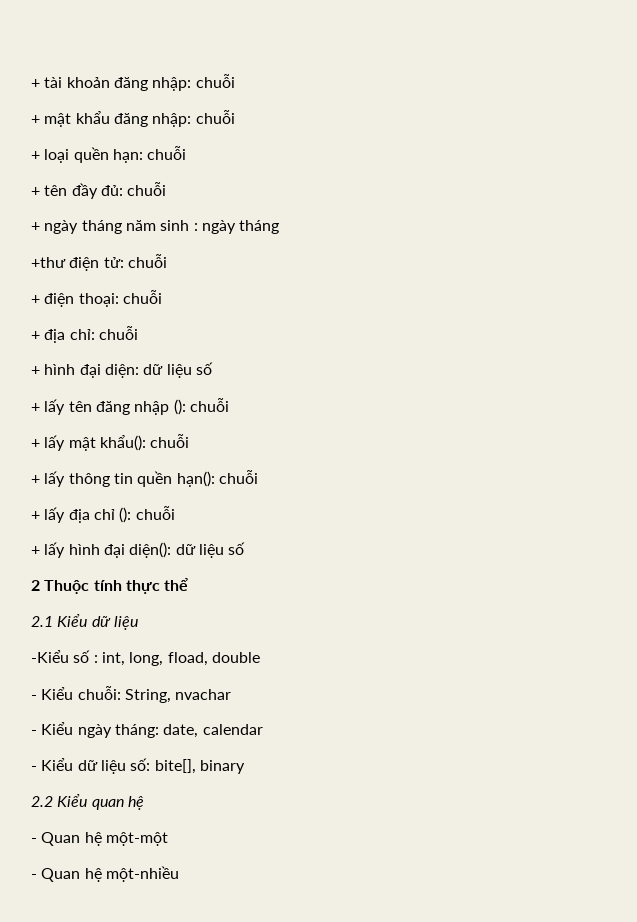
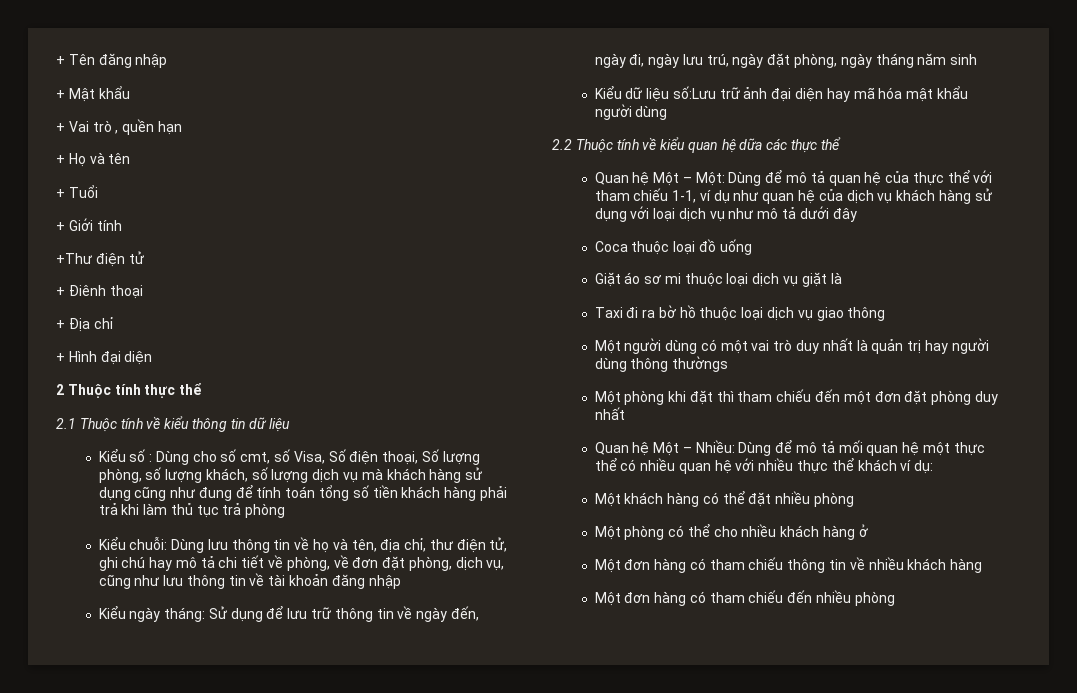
- + tài khoản đăng nhập: chuỗi
- + mật khẩu đăng nhập: chuỗi
- + loại quền hạn: chuỗi
- + tên đầy đủ: chuỗi
- + ngày tháng năm sinh : ngày tháng
- +thư điện tử: chuỗi
- + điện thoại: chuỗi
- + địa chỉ: chuỗi
- + hình đại diện: dữ liệu số
- + lấy tên đăng nhập (): chuỗi
- + lấy mật khẩu(): chuỗi
- + lấy thông tin quền hạn(): chuỗi
- + lấy địa chỉ (): chuỗi
- + lấy hình đại diện(): dữ liệu số
+ + Tên đăng nhập
+ + Mật khẩu
+ + Vai trò , quền hạn
+ + Họ và tên
+ + Tuổi
+ + Giới tính
+ +Thư điện tử
+ + Điênh thoại
+ + Địa chỉ
+ + Hình đại diện
- 2.1 Kiểu dữ liệu
- -Kiểu số : int, long, fload, double
- - Kiểu chuỗi: String, nvachar
- - Kiểu ngày tháng: date, calendar
- - Kiểu dữ liệu số: bite[], binary
- 2.2 Kiểu quan hệ
- - Quan hệ một-một
- - Quan hệ một-nhiều
+ 2.1 Thuộc tính về kiểu thông tin dữ liệu
+ Kiểu số : Dùng cho số cmt, số Visa, Số điện thoại, Số lượng phòng, số lượng khách, số lượng dịch vụ mà khách hàng sử dụng cũng như đung để tính toán tổng số tiền khách hàng phải trả khi làm thủ tục trả phòng
+ Kiểu chuỗi: Dùng lưu thông tin về họ và tên, địa chỉ, thư điện tử, ghi chú hay mô tả chi tiết về phòng, về đơn đặt phòng, dịch vụ, cũng như lưu thông tin về tài khoản đăng nhập
+ Kiểu ngày tháng: Sử dụng để lưu trữ thông tin về ngày đến, ngày đi, ngày lưu trú, ngày đặt phòng, ngày tháng năm sinh
+ Kiểu dữ liệu số:Lưu trữ ảnh đại diện hay mã hóa mật khẩu người dùng
+ 2.2 Thuộc tính về kiểu quan hệ dữa các thực thể
+ Quan hệ Một – Một: Dùng để mô tả quan hệ của thực thể với tham chiếu 1-1, ví dụ như quan hệ của dịch vụ khách hàng sử dụng với loại dịch vụ như mô tả dưới đây
+ Coca thuộc loại đồ uống
+ Giặt áo sơ mi thuộc loại dịch vụ giặt là
+ Taxi đi ra bờ hồ thuộc loại dịch vụ giao thông
+ Một người dùng có một vai trò duy nhất là quản trị hay người dùng thông thườngs
+ Một phòng khi đặt thì tham chiếu đến một đơn đặt phòng duy nhất
+ Quan hệ Một – Nhiều: Dùng để mô tả mối quan hệ một thực thể có nhiều quan hệ với nhiều thực thể khách ví dụ:
+ Một khách hàng có thể đặt nhiều phòng
+ Một phòng có thể cho nhiều khách hàng ở
+ Một đơn hàng có tham chiếu thông tin về nhiều khách hàng
+ Một đơn hàng có tham chiếu đến nhiều phòng

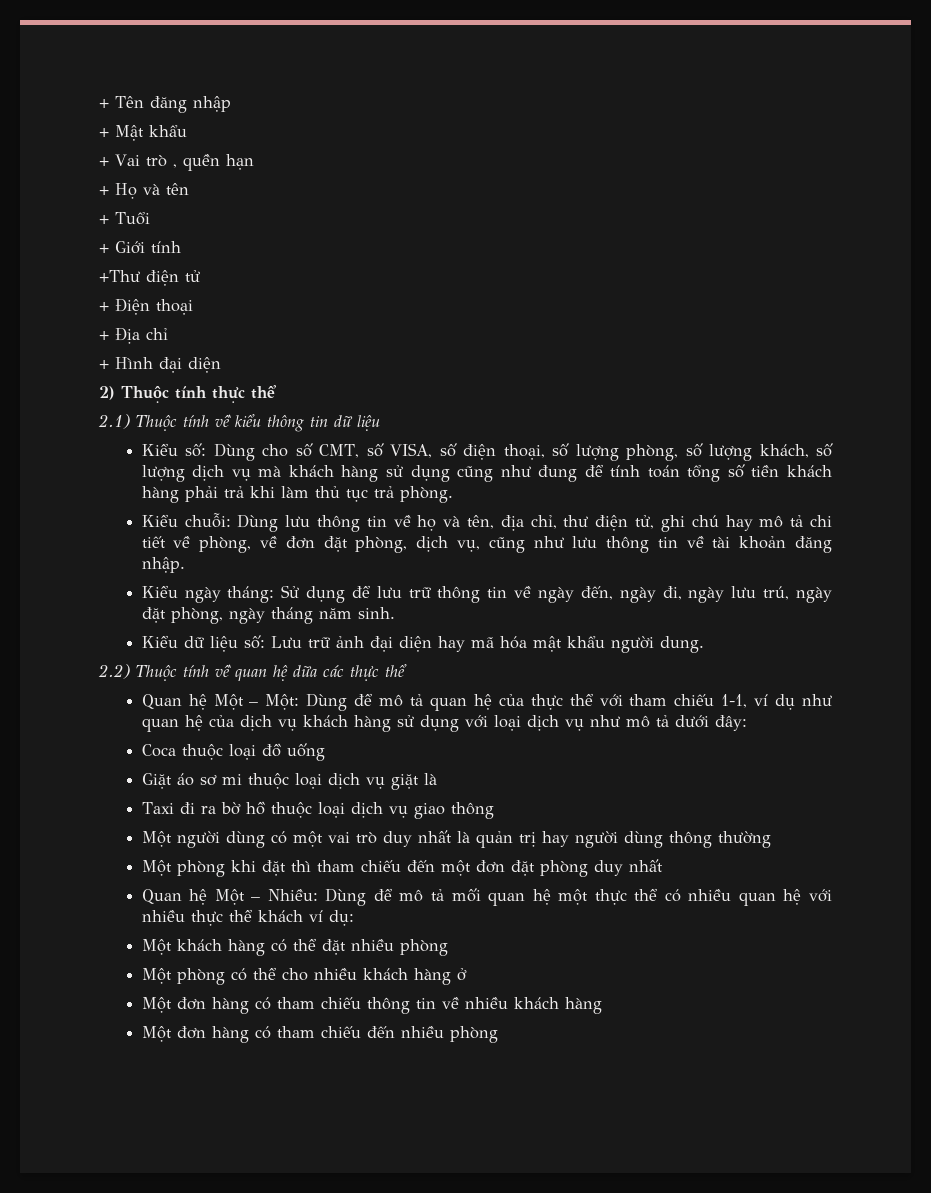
- + Điênh thoại
+ + Điện thoại
- 2 Thuộc tính thực thể
+ 2) Thuộc tính thực thể
- 2.1 Thuộc tính về kiểu thông tin dữ liệu
+ 2.1) Thuộc tính về kiểu thông tin dữ liệu
- Kiểu số : Dùng cho số cmt, số Visa, Số điện thoại, Số lượng phòng, số lượng khách, số lượng dịch vụ mà khách hàng sử dụng cũng như đung để tính toán tổng số tiền khách hàng phải trả khi làm thủ tục trả phòng
+ Kiểu số: Dùng cho số CMT, số VISA, số điện thoại, số lượng phòng, số lượng khách, số lượng dịch vụ mà khách hàng sử dụng cũng như đung để tính toán tổng số tiền khách hàng phải trả khi làm thủ tục trả phòng.
- Kiểu chuỗi: Dùng lưu thông tin về họ và tên, địa chỉ, thư điện tử, ghi chú hay mô tả chi tiết về phòng, về đơn đặt phòng, dịch vụ, cũng như lưu thông tin về tài khoản đăng nhập
+ Kiểu chuỗi: Dùng lưu thông tin về họ và tên, địa chỉ, thư điện tử, ghi chú hay mô tả chi tiết về phòng, về đơn đặt phòng, dịch vụ, cũng như lưu thông tin về tài khoản đăng nhập.
- Kiểu ngày tháng: Sử dụng để lưu trữ thông tin về ngày đến, ngày đi, ngày lưu trú, ngày đặt phòng, ngày tháng năm sinh
+ Kiểu ngày tháng: Sử dụng để lưu trữ thông tin về ngày đến, ngày đi, ngày lưu trú, ngày đặt phòng, ngày tháng năm sinh.
- Kiểu dữ liệu số:Lưu trữ ảnh đại diện hay mã hóa mật khẩu người dùng
- 2.2 Thuộc tính về kiểu quan hệ dữa các thực thể
+ Kiểu dữ liệu số: Lưu trữ ảnh đại diện hay mã hóa mật khẩu người dung.
+ 2.2) Thuộc tính về quan hệ dữa các thực thể
- Quan hệ Một – Một: Dùng để mô tả quan hệ của thực thể với tham chiếu 1-1, ví dụ như quan hệ của dịch vụ khách hàng sử dụng với loại dịch vụ như mô tả dưới đây
+ Quan hệ Một – Một: Dùng để mô tả quan hệ của thực thể với tham chiếu 1-1, ví dụ như quan hệ của dịch vụ khách hàng sử dụng với loại dịch vụ như mô tả dưới đây:
- Một người dùng có một vai trò duy nhất là quản trị hay người dùng thông thườngs
+ Một người dùng có một vai trò duy nhất là quản trị hay người dùng thông thường

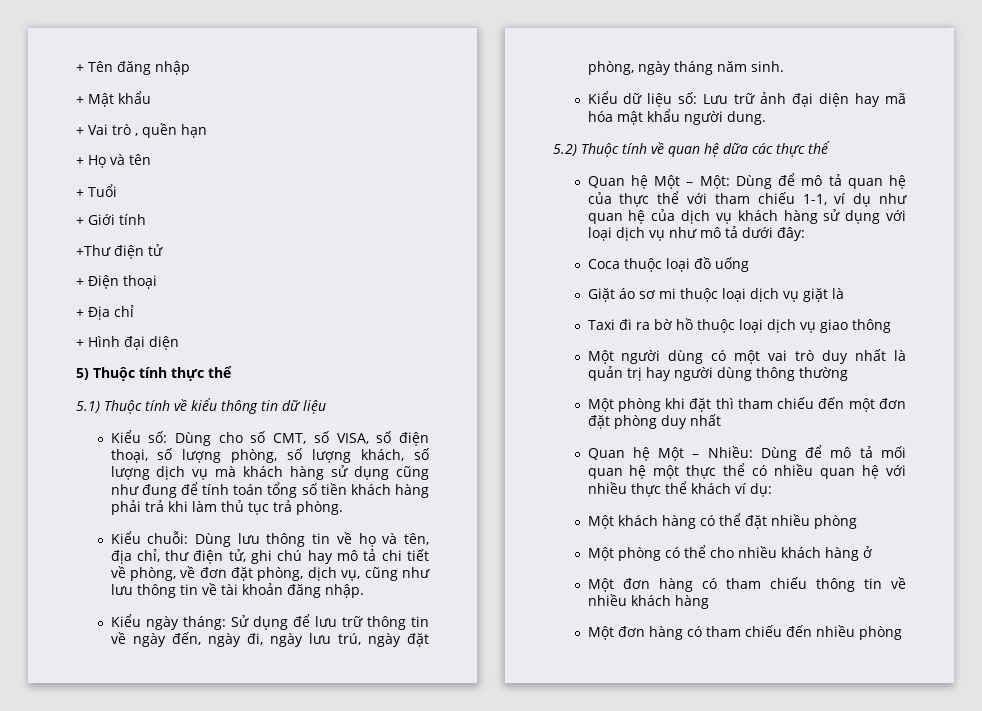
- 2) Thuộc tính thực thể
+ 5) Thuộc tính thực thể
- 2.1) Thuộc tính về kiểu thông tin dữ liệu
+ 5.1) Thuộc tính về kiểu thông tin dữ liệu
- 2.2) Thuộc tính về quan hệ dữa các thực thể
+ 5.2) Thuộc tính về quan hệ dữa các thực thể

